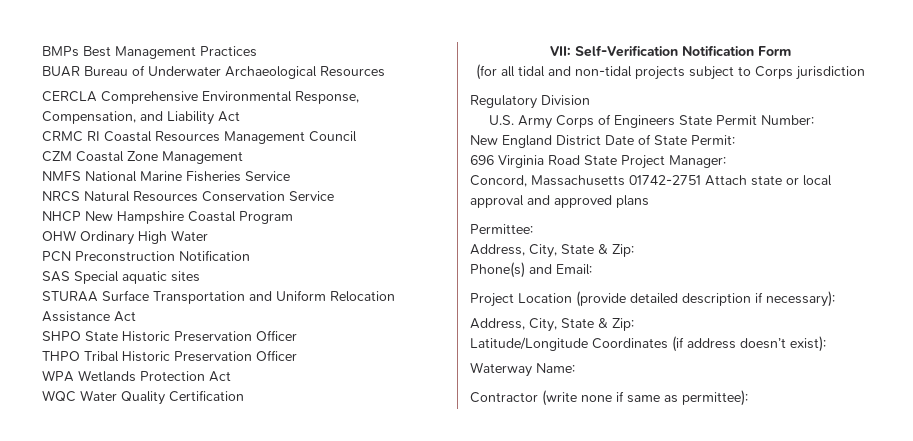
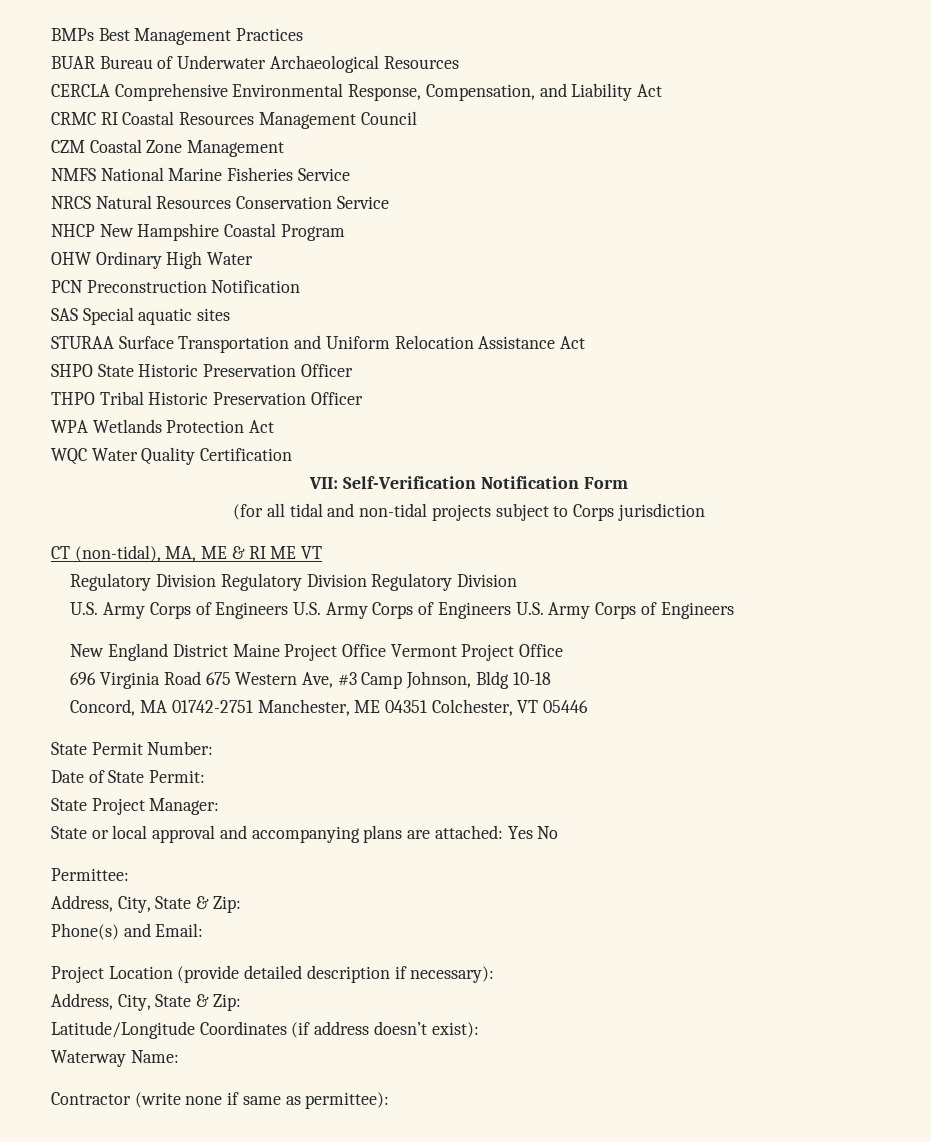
- Regulatory Division
+ CT (non-tidal), MA, ME & RI ME VT
+ Regulatory Division Regulatory Division Regulatory Division
- U.S. Army Corps of Engineers State Permit Number:
+ U.S. Army Corps of Engineers U.S. Army Corps of Engineers U.S. Army Corps of Engineers
+ New England District Maine Project Office Vermont Project Office
+ 696 Virginia Road 675 Western Ave, #3 Camp Johnson, Bldg 10-18
+ Concord, MA 01742-2751 Manchester, ME 04351 Colchester, VT 05446
+ State Permit Number:
- New England District Date of State Permit:
+ Date of State Permit:
- 696 Virginia Road State Project Manager:
+ State Project Manager:
- Concord, Massachusetts 01742-2751 Attach state or local approval and approved plans
+ State or local approval and accompanying plans are attached: Yes No

